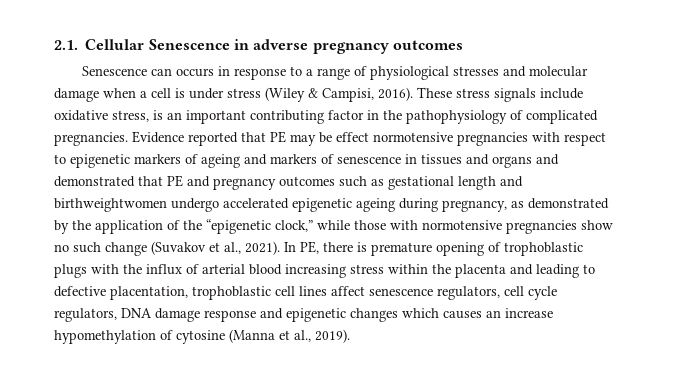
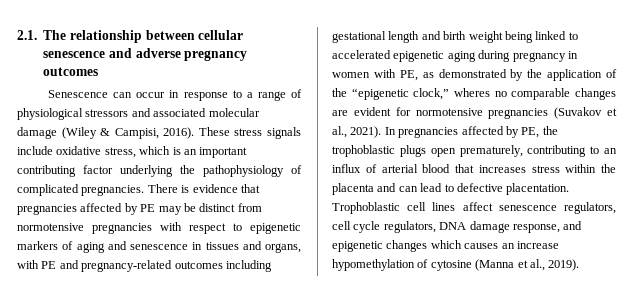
- 2.1. Cellular Senescence in adverse pregnancy outcomes
+ 2.1. The relationship between cellular senescence and adverse pregnancy outcomes
- Senescence can occurs in response to a range of physiological stresses and molecular damage when a cell is under stress (Wiley & Campisi, 2016).
+ Senescence can occur in response to a range of physiological stressors and associated molecular damage (Wiley & Campisi, 2016).
- These stress signals include oxidative stress, is an important contributing factor in the pathophysiology of complicated pregnancies.
+ These stress signals include oxidative stress, which is an important contributing factor underlying the pathophysiology of complicated pregnancies.
- Evidence reported that PE may be effect normotensive pregnancies with respect to epigenetic markers of ageing and markers of senescence in tissues and organs and demonstrated that PE and pregnancy outcomes such as gestational length and birthweightwomen undergo accelerated epigenetic ageing during pregnancy, as demonstrated by the application of the “epigenetic clock,” while those with normotensive pregnancies show no such change (Suvakov et al., 2021).
+ There is evidence that pregnancies affected by PE may be distinct from normotensive pregnancies with respect to epigenetic markers of aging and senescence in tissues and organs, with PE and pregnancy-related outcomes including gestational length and birth weight being linked to accelerated epigenetic aging during pregnancy in women with PE, as demonstrated by the application of the “epigenetic clock,” wheres no comparable changes are evident for normotensive pregnancies (Suvakov et al., 2021).
- In PE, there is premature opening of trophoblastic plugs with the influx of arterial blood increasing stress within the placenta and leading to defective placentation, trophoblastic cell lines affect senescence regulators, cell cycle regulators, DNA damage response and epigenetic changes which causes an increase hypomethylation of cytosine (Manna et al., 2019).
+ In pregnancies affected by PE, the trophoblastic plugs open prematurely, contributing to an influx of arterial blood that increases stress within the placenta and can lead to defective placentation. Trophoblastic cell lines affect senescence regulators, cell cycle regulators, DNA damage response, and epigenetic changes which causes an increase hypomethylation of cytosine (Manna et al., 2019).

